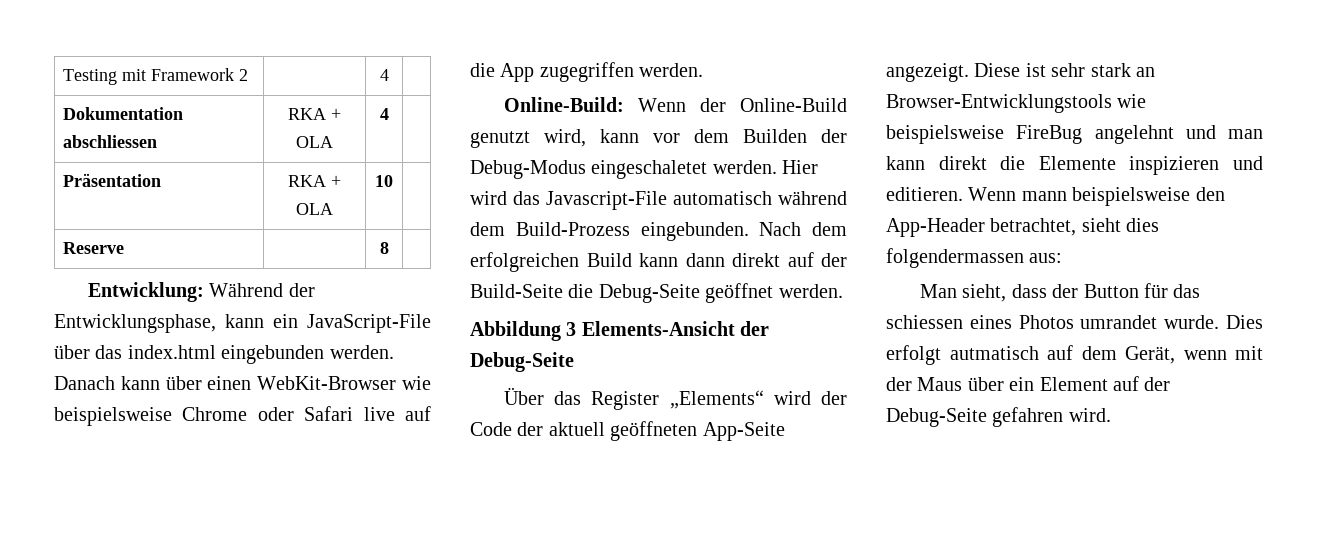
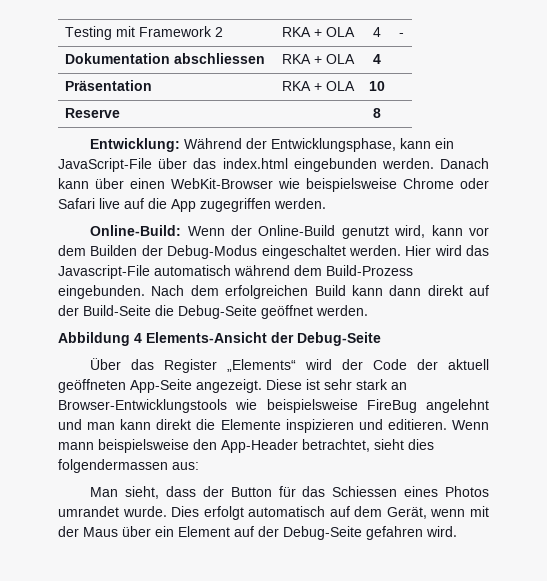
- Testing mit Framework 2 | | 4 |
+ Testing mit Framework 2 | RKA + OLA | 4 | -
- Online-Build: Wenn der Online-Build genutzt wird, kann vor dem Builden der Debug-Modus eingeschaletet werden.
+ Online-Build: Wenn der Online-Build genutzt wird, kann vor dem Builden der Debug-Modus eingeschaltet werden.
- Abbildung 3 Elements-Ansicht der Debug-Seite
+ Abbildung 4 Elements-Ansicht der Debug-Seite
- Man sieht, dass der Button für das schiessen eines Photos umrandet wurde.
+ Man sieht, dass der Button für das Schiessen eines Photos umrandet wurde.
- Dies erfolgt autmatisch auf dem Gerät, wenn mit der Maus über ein Element auf der Debug-Seite gefahren wird.
+ Dies erfolgt automatisch auf dem Gerät, wenn mit der Maus über ein Element auf der Debug-Seite gefahren wird.

